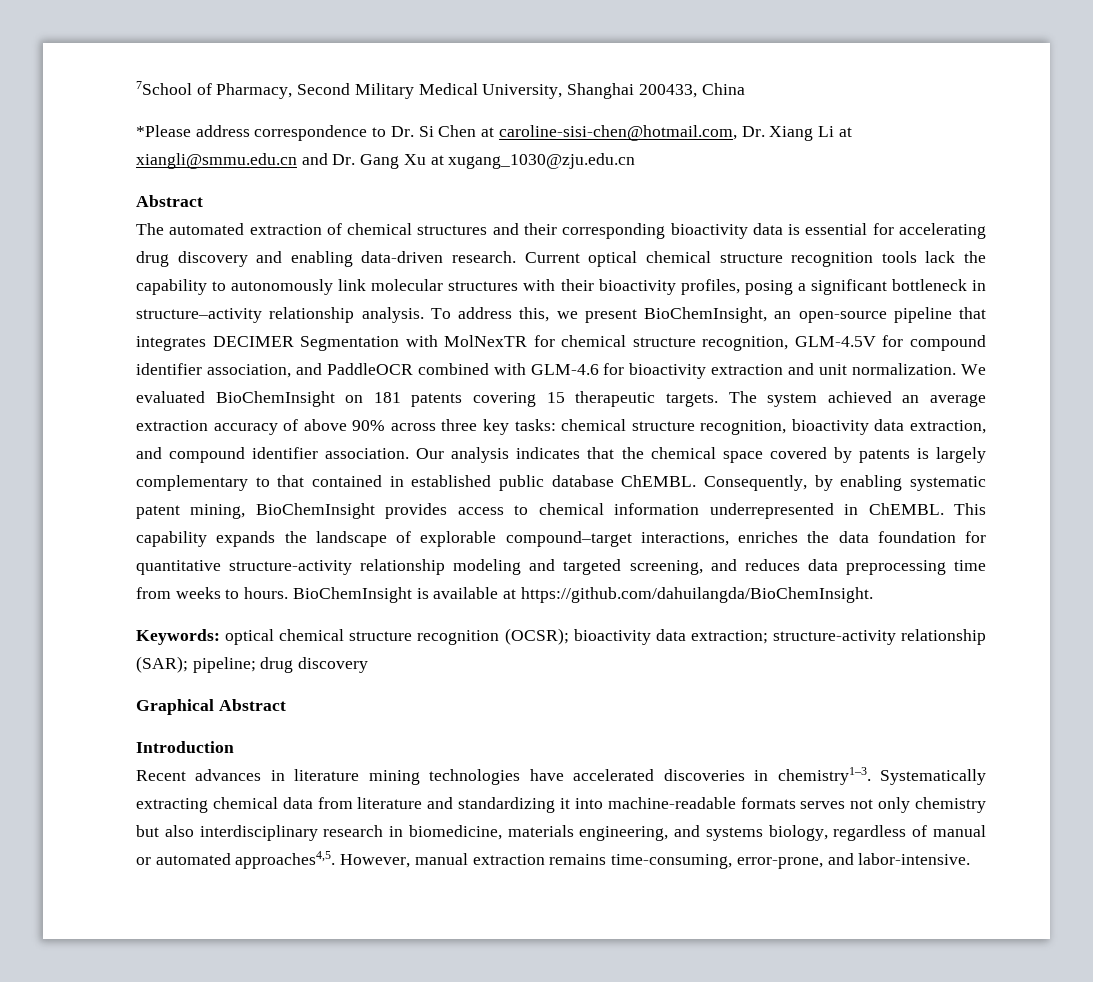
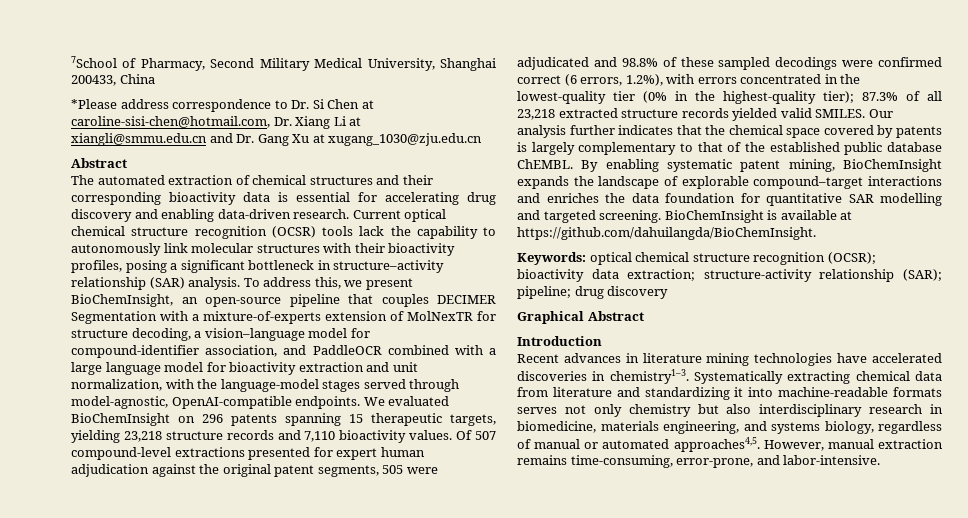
- Current optical chemical structure recognition tools lack the capability to autonomously link molecular structures with their bioactivity profiles, posing a significant bottleneck in structure–activity relationship analysis.
+ Current optical chemical structure recognition (OCSR) tools lack the capability to autonomously link molecular structures with their bioactivity profiles, posing a significant bottleneck in structure–activity relationship (SAR) analysis.
- To address this, we present BioChemInsight, an open-source pipeline that integrates DECIMER Segmentation with MolNexTR for chemical structure recognition, GLM-4.5V for compound identifier association, and PaddleOCR combined with GLM-4.6 for bioactivity extraction and unit normalization. We evaluated BioChemInsight on 181 patents covering 15 therapeutic targets. The system achieved an average extraction accuracy of above 90% across three key tasks: chemical structure recognition, bioactivity data extraction, and compound identifier association.
+ To address this, we present BioChemInsight, an open-source pipeline that couples DECIMER Segmentation with a mixture-of-experts extension of MolNexTR for structure decoding, a vision–language model for compound-identifier association, and PaddleOCR combined with a large language model for bioactivity extraction and unit normalization, with the language-model stages served through model-agnostic, OpenAI-compatible endpoints. We evaluated BioChemInsight on 296 patents spanning 15 therapeutic targets, yielding 23,218 structure records and 7,110 bioactivity values. Of 507 compound-level extractions presented for expert human adjudication against the original patent segments, 505 were adjudicated and 98.8% of these sampled decodings were confirmed correct (6 errors, 1.2%), with errors concentrated in the lowest-quality tier (0% in the highest-quality tier); 87.3% of all 23,218 extracted structure records yielded valid SMILES.
- Our analysis indicates that the chemical space covered by patents is largely complementary to that contained in established public database ChEMBL.
+ Our analysis further indicates that the chemical space covered by patents is largely complementary to that of the established public database ChEMBL.
- Consequently, by enabling systematic patent mining, BioChemInsight provides access to chemical information underrepresented in ChEMBL. This capability expands the landscape of explorable compound–target interactions, enriches the data foundation for quantitative structure-activity relationship modeling and targeted screening, and reduces data preprocessing time from weeks to hours.
+ By enabling systematic patent mining, BioChemInsight expands the landscape of explorable compound–target interactions and enriches the data foundation for quantitative SAR modelling and targeted screening.

